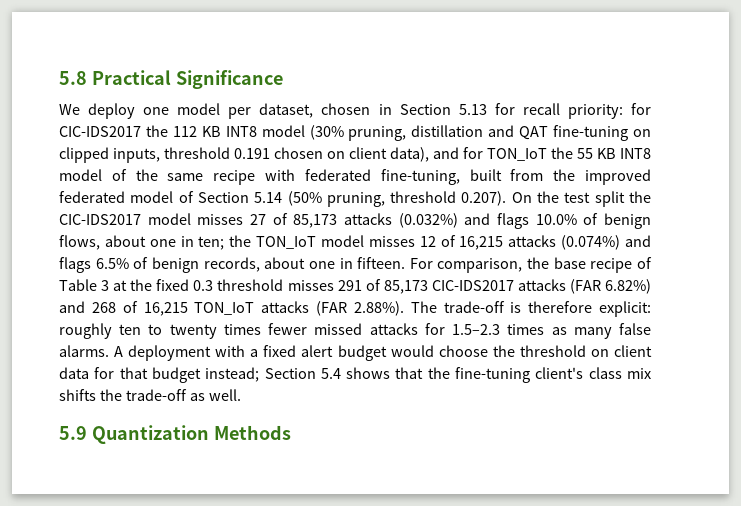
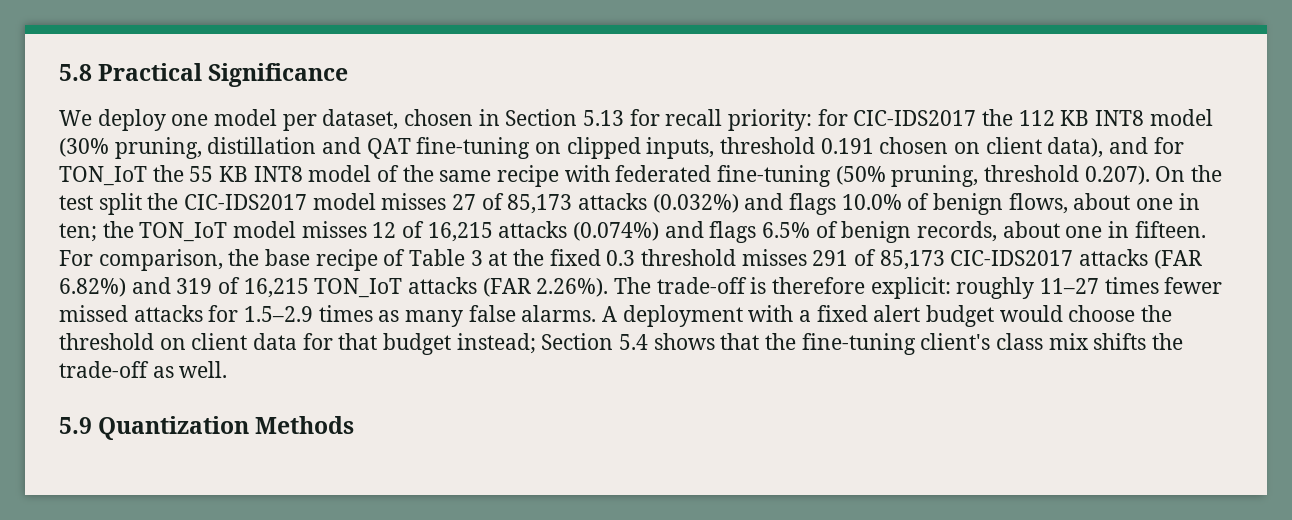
- for CIC-IDS2017 the 112 KB INT8 model (30% pruning, distillation and QAT fine-tuning on clipped inputs, threshold 0.191 chosen on client data), and for TON_IoT the 55 KB INT8 model of the same recipe with federated fine-tuning, built from the improved federated model of Section 5.14 (50% pruning, threshold 0.207). On the test split the CIC-IDS2017 model misses 27 of 85,173 attacks (0.032%) and flags 10.0% of benign flows, about one in ten;
+ for CIC-IDS2017 the 112 KB INT8 model (30% pruning, distillation and QAT fine-tuning on clipped inputs, threshold 0.191 chosen on client data), and for TON_IoT the 55 KB INT8 model of the same recipe with federated fine-tuning (50% pruning, threshold 0.207). On the test split the CIC-IDS2017 model misses 27 of 85,173 attacks (0.032%) and flags 10.0% of benign flows, about one in ten;
- For comparison, the base recipe of Table 3 at the fixed 0.3 threshold misses 291 of 85,173 CIC-IDS2017 attacks (FAR 6.82%) and 268 of 16,215 TON_IoT attacks (FAR 2.88%). The trade-off is therefore explicit: roughly ten to twenty times fewer missed attacks for 1.5–2.3 times as many false alarms.
+ For comparison, the base recipe of Table 3 at the fixed 0.3 threshold misses 291 of 85,173 CIC-IDS2017 attacks (FAR 6.82%) and 319 of 16,215 TON_IoT attacks (FAR 2.26%). The trade-off is therefore explicit: roughly 11–27 times fewer missed attacks for 1.5–2.9 times as many false alarms.

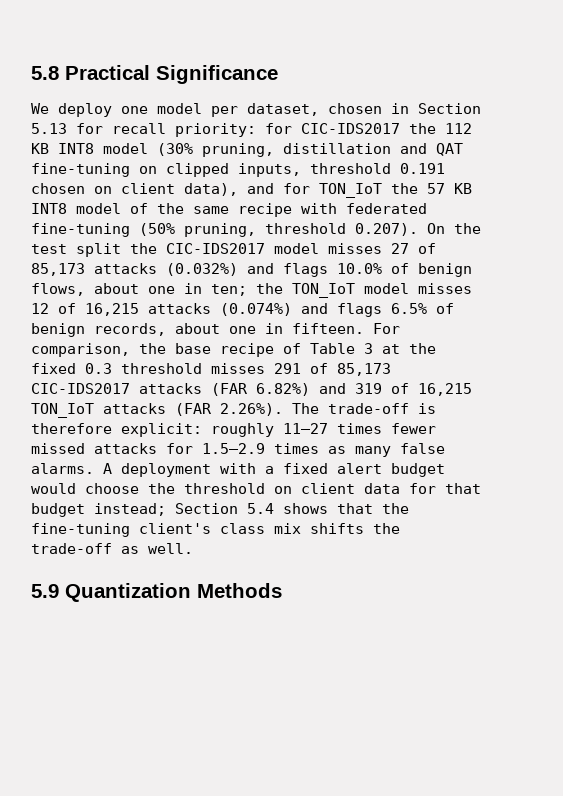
- for CIC-IDS2017 the 112 KB INT8 model (30% pruning, distillation and QAT fine-tuning on clipped inputs, threshold 0.191 chosen on client data), and for TON_IoT the 55 KB INT8 model of the same recipe with federated fine-tuning (50% pruning, threshold 0.207). On the test split the CIC-IDS2017 model misses 27 of 85,173 attacks (0.032%) and flags 10.0% of benign flows, about one in ten;
+ for CIC-IDS2017 the 112 KB INT8 model (30% pruning, distillation and QAT fine-tuning on clipped inputs, threshold 0.191 chosen on client data), and for TON_IoT the 57 KB INT8 model of the same recipe with federated fine-tuning (50% pruning, threshold 0.207). On the test split the CIC-IDS2017 model misses 27 of 85,173 attacks (0.032%) and flags 10.0% of benign flows, about one in ten;

